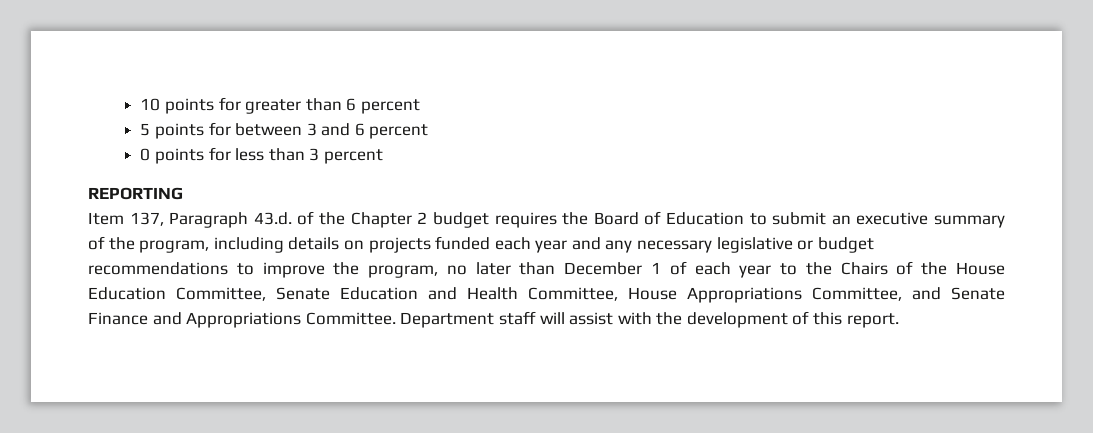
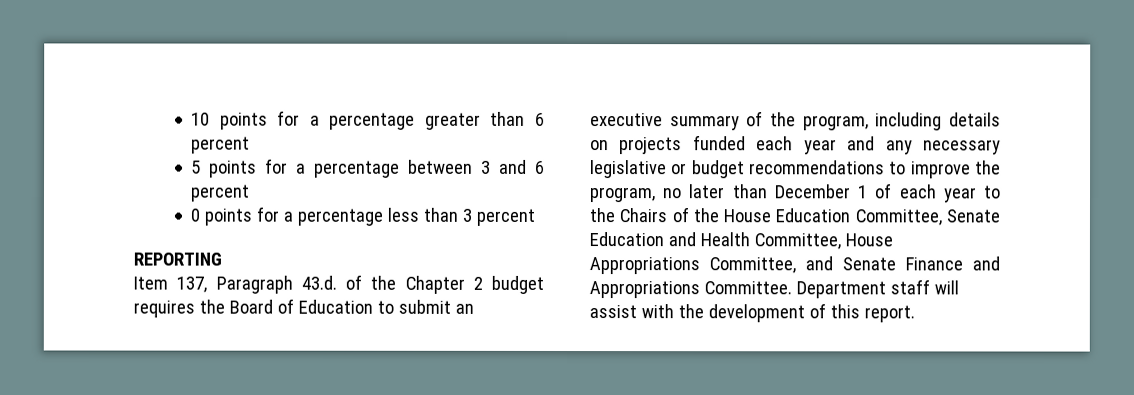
- 10 points for greater than 6 percent
+ 10 points for a percentage greater than 6 percent
- 5 points for between 3 and 6 percent
+ 5 points for a percentage between 3 and 6 percent
- 0 points for less than 3 percent
+ 0 points for a percentage less than 3 percent

